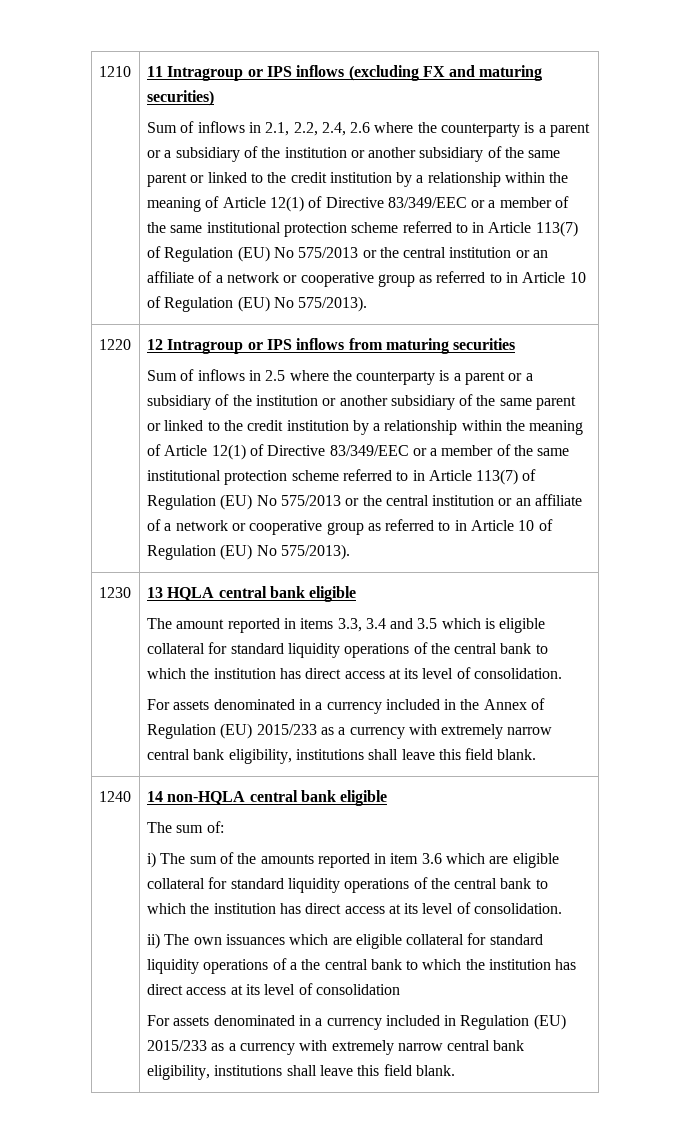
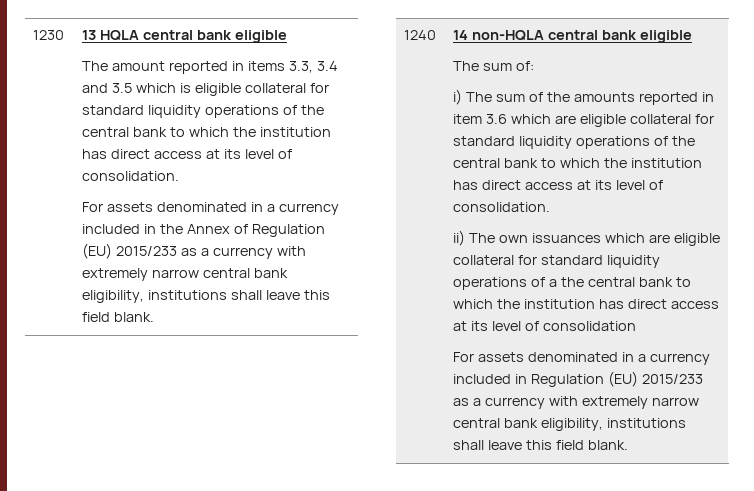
- 1210 | 11 Intragroup or IPS inflows (excluding FX and maturing securities)
- Sum of inflows in 2.1, 2.2, 2.4, 2.6 where the counterparty is a parent or a subsidiary of the institution or another subsidiary of the same parent or linked to the credit institution by a relationship within the meaning of Article 12(1) of Directive 83/349/EEC or a member of the same institutional protection scheme referred to in Article 113(7) of Regulation (EU) No 575/2013 or the central institution or an affiliate of a network or cooperative group as referred to in Article 10 of Regulation (EU) No 575/2013).
- 1220 | 12 Intragroup or IPS inflows from maturing securities
- Sum of inflows in 2.5 where the counterparty is a parent or a subsidiary of the institution or another subsidiary of the same parent or linked to the credit institution by a relationship within the meaning of Article 12(1) of Directive 83/349/EEC or a member of the same institutional protection scheme referred to in Article 113(7) of Regulation (EU) No 575/2013 or the central institution or an affiliate of a network or cooperative group as referred to in Article 10 of Regulation (EU) No 575/2013).

